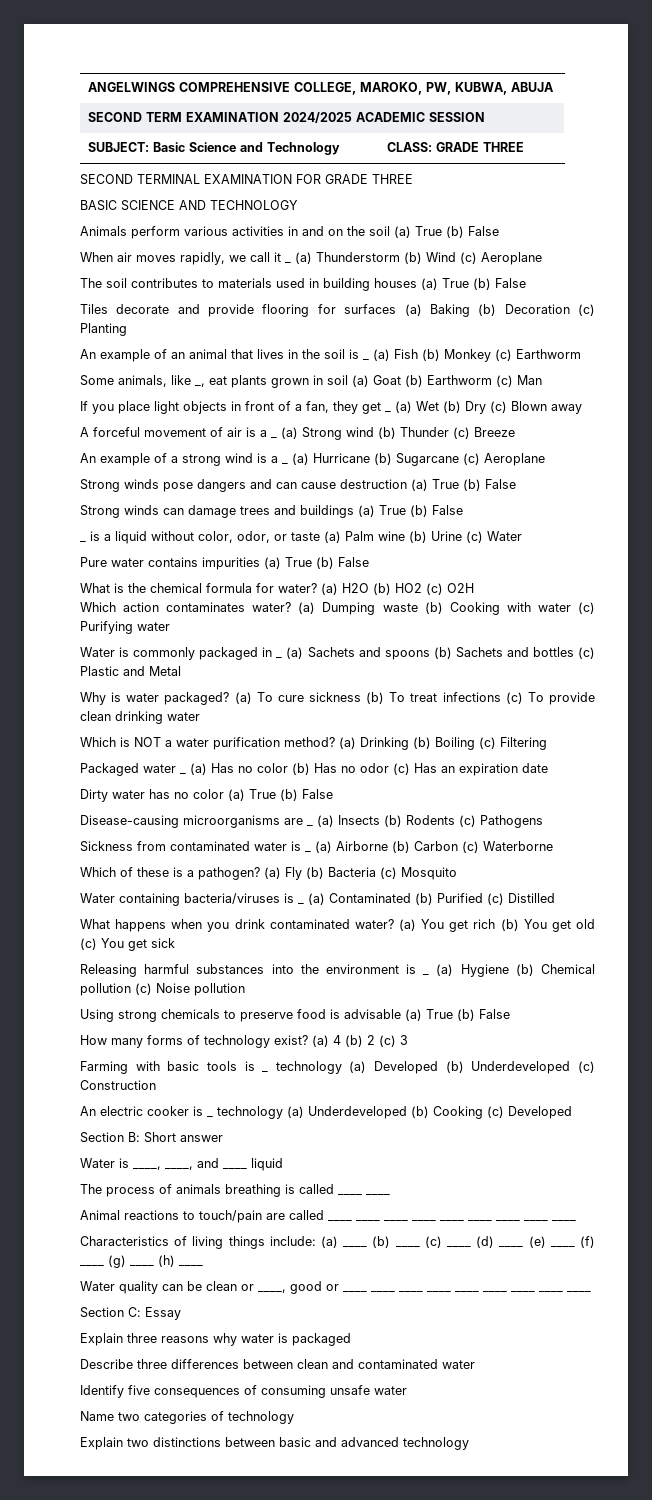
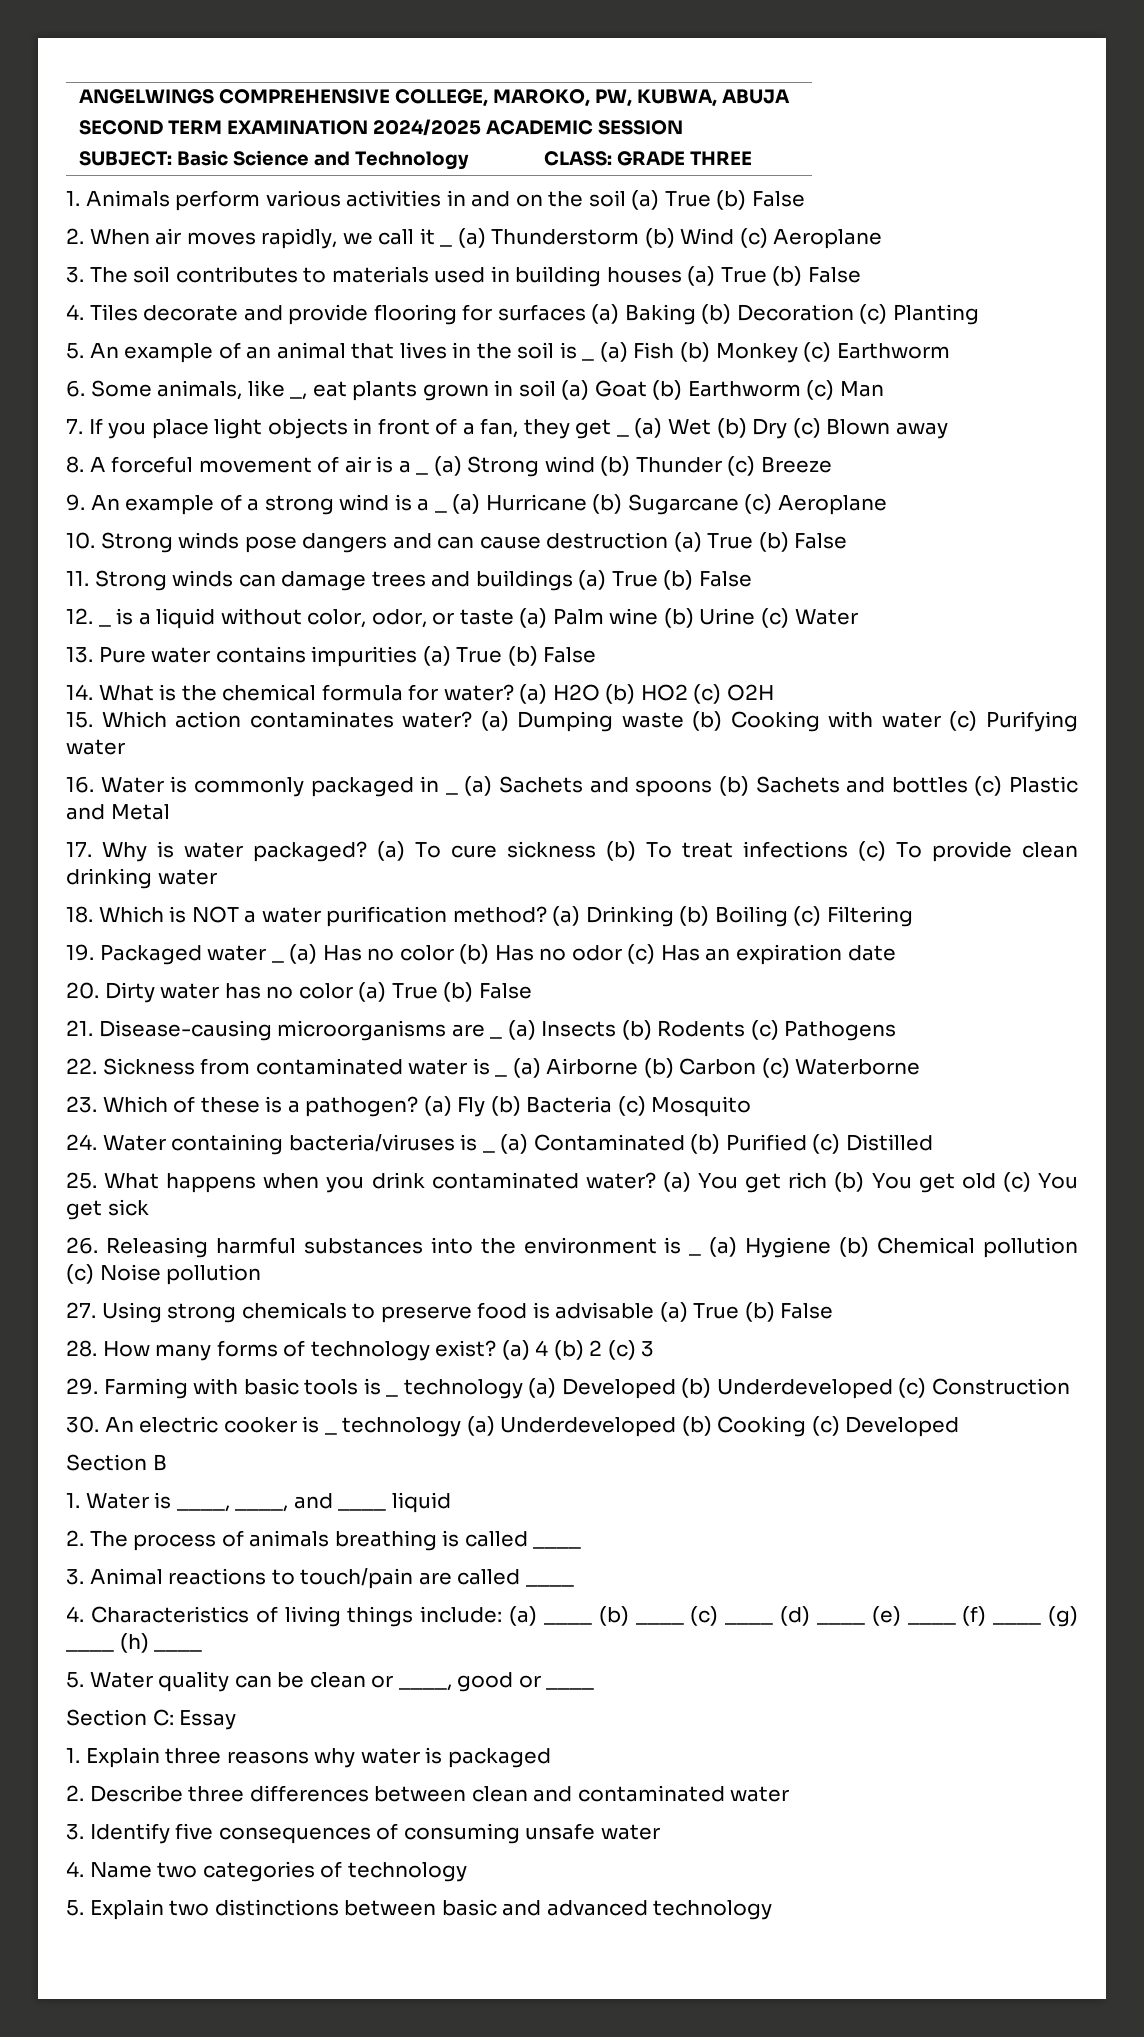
- SECOND TERMINAL EXAMINATION FOR GRADE THREE
- BASIC SCIENCE AND TECHNOLOGY
- Animals perform various activities in and on the soil (a) True (b) False
+ 1. Animals perform various activities in and on the soil (a) True (b) False
- When air moves rapidly, we call it _ (a) Thunderstorm (b) Wind (c) Aeroplane
+ 2. When air moves rapidly, we call it _ (a) Thunderstorm (b) Wind (c) Aeroplane
- The soil contributes to materials used in building houses (a) True (b) False
+ 3. The soil contributes to materials used in building houses (a) True (b) False
- Tiles decorate and provide flooring for surfaces (a) Baking (b) Decoration (c) Planting
+ 4. Tiles decorate and provide flooring for surfaces (a) Baking (b) Decoration (c) Planting
- An example of an animal that lives in the soil is _ (a) Fish (b) Monkey (c) Earthworm
+ 5. An example of an animal that lives in the soil is _ (a) Fish (b) Monkey (c) Earthworm
- Some animals, like _, eat plants grown in soil (a) Goat (b) Earthworm (c) Man
+ 6. Some animals, like _, eat plants grown in soil (a) Goat (b) Earthworm (c) Man
- If you place light objects in front of a fan, they get _ (a) Wet (b) Dry (c) Blown away
+ 7. If you place light objects in front of a fan, they get _ (a) Wet (b) Dry (c) Blown away
- A forceful movement of air is a _ (a) Strong wind (b) Thunder (c) Breeze
+ 8. A forceful movement of air is a _ (a) Strong wind (b) Thunder (c) Breeze
- An example of a strong wind is a _ (a) Hurricane (b) Sugarcane (c) Aeroplane
+ 9. An example of a strong wind is a _ (a) Hurricane (b) Sugarcane (c) Aeroplane
- Strong winds pose dangers and can cause destruction (a) True (b) False
+ 10. Strong winds pose dangers and can cause destruction (a) True (b) False
- Strong winds can damage trees and buildings (a) True (b) False
+ 11. Strong winds can damage trees and buildings (a) True (b) False
- _ is a liquid without color, odor, or taste (a) Palm wine (b) Urine (c) Water
+ 12. _ is a liquid without color, odor, or taste (a) Palm wine (b) Urine (c) Water
- Pure water contains impurities (a) True (b) False
+ 13. Pure water contains impurities (a) True (b) False
- What is the chemical formula for water?
+ 14. What is the chemical formula for water?
- Which action contaminates water?
+ 15. Which action contaminates water?
- Water is commonly packaged in _ (a) Sachets and spoons (b) Sachets and bottles (c) Plastic and Metal
+ 16. Water is commonly packaged in _ (a) Sachets and spoons (b) Sachets and bottles (c) Plastic and Metal
- Why is water packaged?
+ 17. Why is water packaged?
- Which is NOT a water purification method?
+ 18. Which is NOT a water purification method?
- Packaged water _ (a) Has no color (b) Has no odor (c) Has an expiration date
+ 19. Packaged water _ (a) Has no color (b) Has no odor (c) Has an expiration date
- Dirty water has no color (a) True (b) False
+ 20. Dirty water has no color (a) True (b) False
- Disease-causing microorganisms are _ (a) Insects (b) Rodents (c) Pathogens
+ 21. Disease-causing microorganisms are _ (a) Insects (b) Rodents (c) Pathogens
- Sickness from contaminated water is _ (a) Airborne (b) Carbon (c) Waterborne
+ 22. Sickness from contaminated water is _ (a) Airborne (b) Carbon (c) Waterborne
- Which of these is a pathogen?
+ 23. Which of these is a pathogen?
- Water containing bacteria/viruses is _ (a) Contaminated (b) Purified (c) Distilled
+ 24. Water containing bacteria/viruses is _ (a) Contaminated (b) Purified (c) Distilled
- What happens when you drink contaminated water?
+ 25. What happens when you drink contaminated water?
- Releasing harmful substances into the environment is _ (a) Hygiene (b) Chemical pollution (c) Noise pollution
+ 26. Releasing harmful substances into the environment is _ (a) Hygiene (b) Chemical pollution (c) Noise pollution
- Using strong chemicals to preserve food is advisable (a) True (b) False
+ 27. Using strong chemicals to preserve food is advisable (a) True (b) False
- How many forms of technology exist?
+ 28. How many forms of technology exist?
- Farming with basic tools is _ technology (a) Developed (b) Underdeveloped (c) Construction
+ 29. Farming with basic tools is _ technology (a) Developed (b) Underdeveloped (c) Construction
- An electric cooker is _ technology (a) Underdeveloped (b) Cooking (c) Developed
+ 30. An electric cooker is _ technology (a) Underdeveloped (b) Cooking (c) Developed
- Section B: Short answer
- Water is ____, ____, and ____ liquid
+ Section B
+ 1. Water is ____, ____, and ____ liquid
- The process of animals breathing is called ____ ____
- Animal reactions to touch/pain are called ____ ____ ____ ____ ____ ____ ____ ____ ____
- Characteristics of living things include: (a) ____ (b) ____ (c) ____ (d) ____ (e) ____ (f) ____ (g) ____ (h) ____
+ 2. The process of animals breathing is called ____
+ 3. Animal reactions to touch/pain are called ____
+ 4. Characteristics of living things include: (a) ____ (b) ____ (c) ____ (d) ____ (e) ____ (f) ____ (g) ____ (h) ____
- Water quality can be clean or ____, good or ____ ____ ____ ____ ____ ____ ____ ____ ____
+ 5. Water quality can be clean or ____, good or ____
- Explain three reasons why water is packaged
+ 1. Explain three reasons why water is packaged
- Describe three differences between clean and contaminated water
+ 2. Describe three differences between clean and contaminated water
- Identify five consequences of consuming unsafe water
+ 3. Identify five consequences of consuming unsafe water
- Name two categories of technology
+ 4. Name two categories of technology
- Explain two distinctions between basic and advanced technology
+ 5. Explain two distinctions between basic and advanced technology

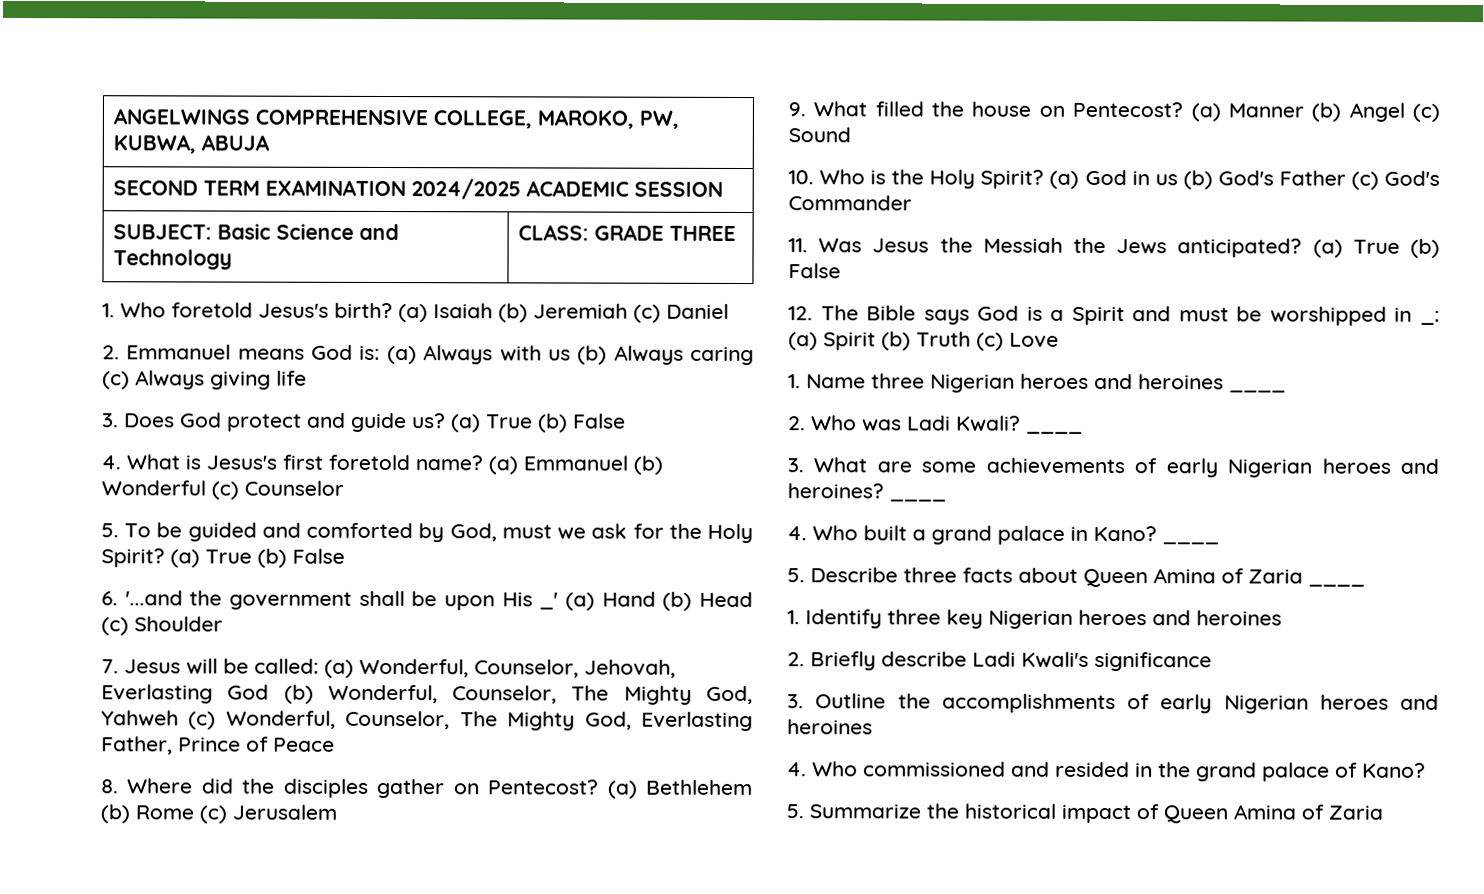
- 1. Animals perform various activities in and on the soil (a) True (b) False
- 2. When air moves rapidly, we call it _ (a) Thunderstorm (b) Wind (c) Aeroplane
- 3. The soil contributes to materials used in building houses (a) True (b) False
+ 1. Who foretold Jesus's birth? (a) Isaiah (b) Jeremiah (c) Daniel
+ 2. Emmanuel means God is: (a) Always with us (b) Always caring (c) Always giving life
+ 3. Does God protect and guide us? (a) True (b) False
- 4. Tiles decorate and provide flooring for surfaces (a) Baking (b) Decoration (c) Planting
- 5. An example of an animal that lives in the soil is _ (a) Fish (b) Monkey (c) Earthworm
- 6. Some animals, like _, eat plants grown in soil (a) Goat (b) Earthworm (c) Man
- 7. If you place light objects in front of a fan, they get _ (a) Wet (b) Dry (c) Blown away
- 8. A forceful movement of air is a _ (a) Strong wind (b) Thunder (c) Breeze
- 9. An example of a strong wind is a _ (a) Hurricane (b) Sugarcane (c) Aeroplane
- 10. Strong winds pose dangers and can cause destruction (a) True (b) False
- 11. Strong winds can damage trees and buildings (a) True (b) False
+ 4. What is Jesus's first foretold name? (a) Emmanuel (b) Wonderful (c) Counselor
+ 5. To be guided and comforted by God, must we ask for the Holy Spirit? (a) True (b) False
+ 6. '...and the government shall be upon His _' (a) Hand (b) Head (c) Shoulder
+ 7. Jesus will be called: (a) Wonderful, Counselor, Jehovah, Everlasting God (b) Wonderful, Counselor, The Mighty God, Yahweh (c) Wonderful, Counselor, The Mighty God, Everlasting Father, Prince of Peace
+ 8. Where did the disciples gather on Pentecost? (a) Bethlehem (b) Rome (c) Jerusalem
+ 9. What filled the house on Pentecost? (a) Manner (b) Angel (c) Sound
+ 10. Who is the Holy Spirit? (a) God in us (b) God's Father (c) God's Commander
+ 11. Was Jesus the Messiah the Jews anticipated? (a) True (b) False
- 12. _ is a liquid without color, odor, or taste (a) Palm wine (b) Urine (c) Water
- 13. Pure water contains impurities (a) True (b) False
- 14. What is the chemical formula for water? (a) H2O (b) HO2 (c) O2H
- 15. Which action contaminates water? (a) Dumping waste (b) Cooking with water (c) Purifying water
- 16. Water is commonly packaged in _ (a) Sachets and spoons (b) Sachets and bottles (c) Plastic and Metal
- 17. Why is water packaged? (a) To cure sickness (b) To treat infections (c) To provide clean drinking water
- 18. Which is NOT a water purification method? (a) Drinking (b) Boiling (c) Filtering
- 19. Packaged water _ (a) Has no color (b) Has no odor (c) Has an expiration date
- 20. Dirty water has no color (a) True (b) False
- 21. Disease-causing microorganisms are _ (a) Insects (b) Rodents (c) Pathogens
- 22. Sickness from contaminated water is _ (a) Airborne (b) Carbon (c) Waterborne
- 23. Which of these is a pathogen? (a) Fly (b) Bacteria (c) Mosquito
- 24. Water containing bacteria/viruses is _ (a) Contaminated (b) Purified (c) Distilled
- 25. What happens when you drink contaminated water? (a) You get rich (b) You get old (c) You get sick
- 26. Releasing harmful substances into the environment is _ (a) Hygiene (b) Chemical pollution (c) Noise pollution
- 27. Using strong chemicals to preserve food is advisable (a) True (b) False
- 28. How many forms of technology exist? (a) 4 (b) 2 (c) 3
- 29. Farming with basic tools is _ technology (a) Developed (b) Underdeveloped (c) Construction
- 30. An electric cooker is _ technology (a) Underdeveloped (b) Cooking (c) Developed
- Section B
- 1. Water is ____, ____, and ____ liquid
- 2. The process of animals breathing is called ____
- 3. Animal reactions to touch/pain are called ____
- 4. Characteristics of living things include: (a) ____ (b) ____ (c) ____ (d) ____ (e) ____ (f) ____ (g) ____ (h) ____
- 5. Water quality can be clean or ____, good or ____
- Section C: Essay
- 1. Explain three reasons why water is packaged
- 2. Describe three differences between clean and contaminated water
- 3. Identify five consequences of consuming unsafe water
- 4. Name two categories of technology
- 5. Explain two distinctions between basic and advanced technology
+ 12. The Bible says God is a Spirit and must be worshipped in _: (a) Spirit (b) Truth (c) Love
+ 1. Name three Nigerian heroes and heroines ____
+ 2. Who was Ladi Kwali? ____
+ 3. What are some achievements of early Nigerian heroes and heroines? ____
+ 4. Who built a grand palace in Kano? ____
+ 5. Describe three facts about Queen Amina of Zaria ____
+ 1. Identify three key Nigerian heroes and heroines
+ 2. Briefly describe Ladi Kwali's significance
+ 3. Outline the accomplishments of early Nigerian heroes and heroines
+ 4. Who commissioned and resided in the grand palace of Kano?
+ 5. Summarize the historical impact of Queen Amina of Zaria

